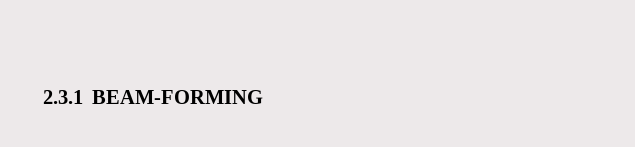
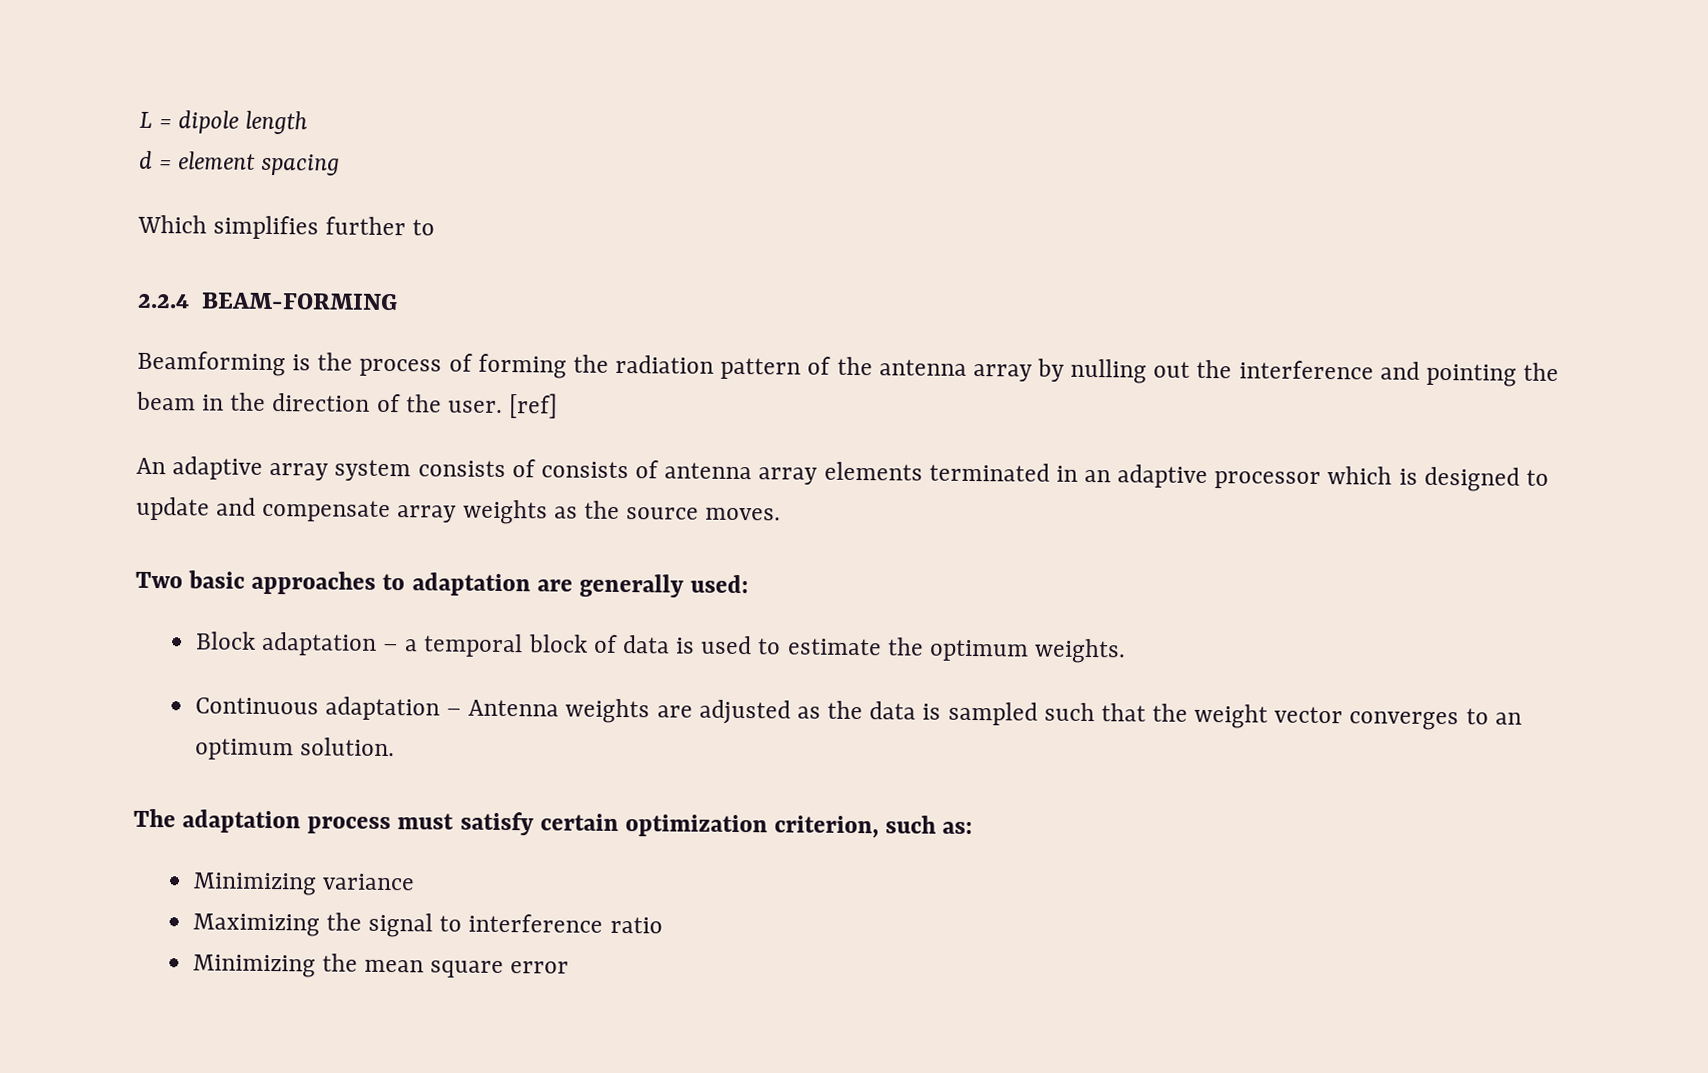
- 2.3.1 BEAM-FORMING
+ L = dipole length
+ d = element spacing
+ Which simplifies further to
+ 2.2.4 BEAM-FORMING
+ Beamforming is the process of forming the radiation pattern of the antenna array by nulling out the interference and pointing the beam in the direction of the user. [ref]
+ An adaptive array system consists of consists of antenna array elements terminated in an adaptive processor which is designed to update and compensate array weights as the source moves.
+ Two basic approaches to adaptation are generally used:
+ Block adaptation – a temporal block of data is used to estimate the optimum weights.
+ Continuous adaptation – Antenna weights are adjusted as the data is sampled such that the weight vector converges to an optimum solution.
+ The adaptation process must satisfy certain optimization criterion, such as:
+ Minimizing variance
+ Maximizing the signal to interference ratio
+ Minimizing the mean square error

